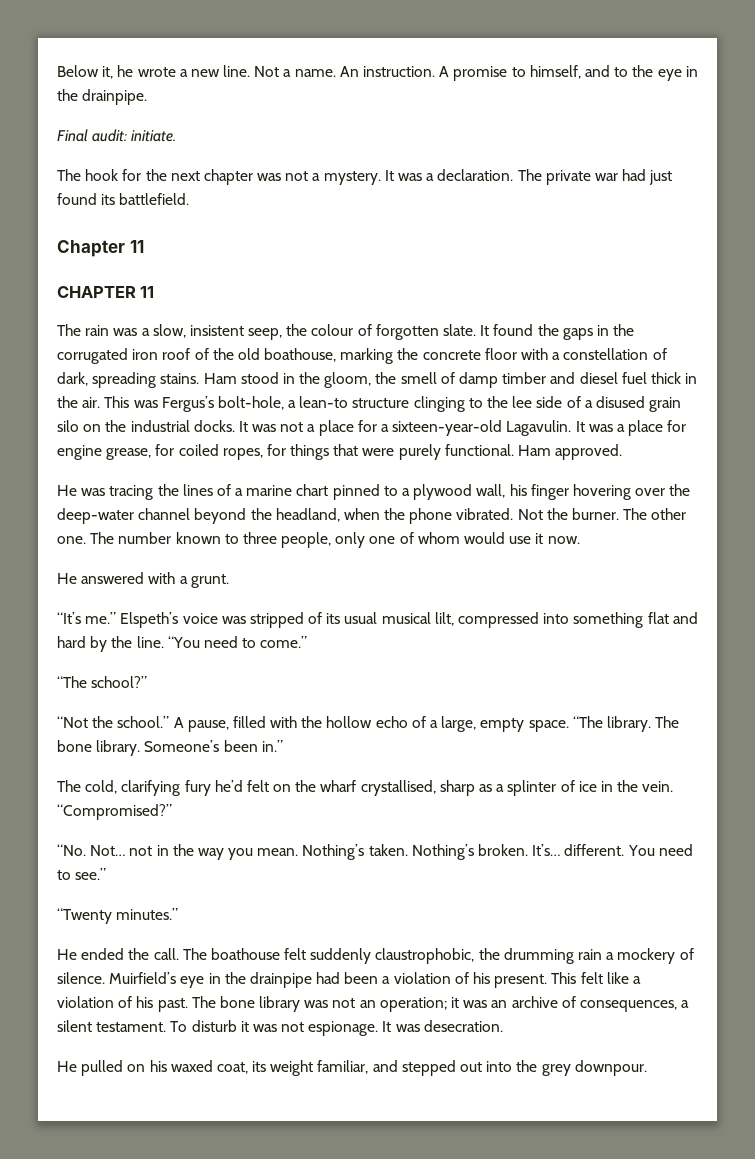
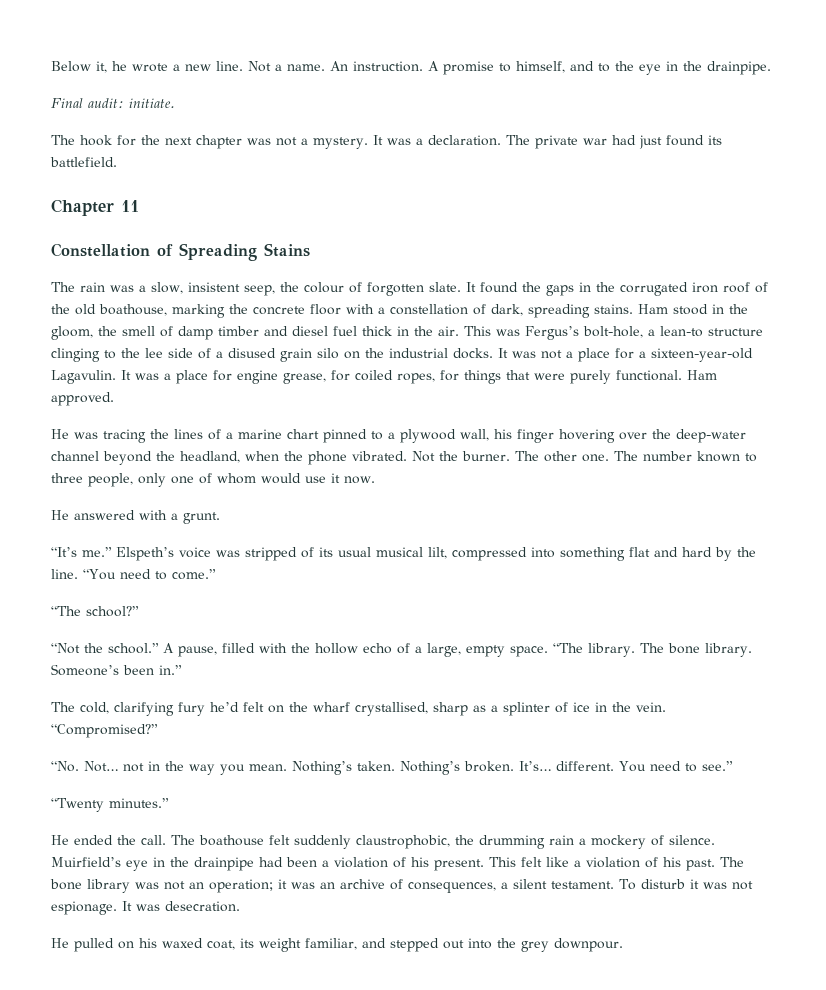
- CHAPTER 11
+ Constellation of Spreading Stains

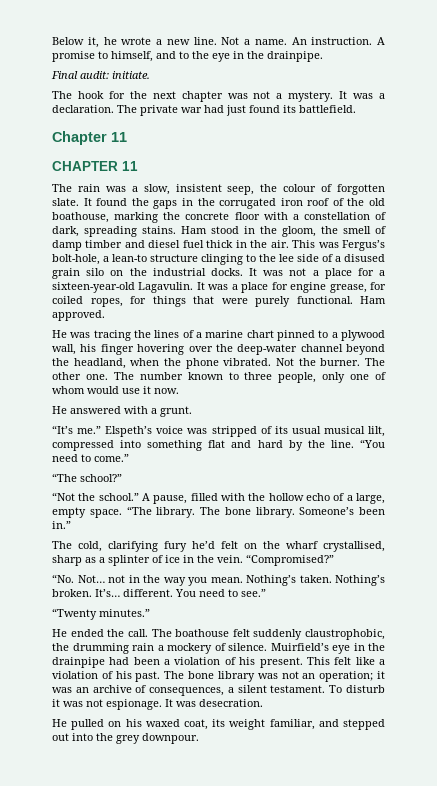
- Constellation of Spreading Stains
+ CHAPTER 11

